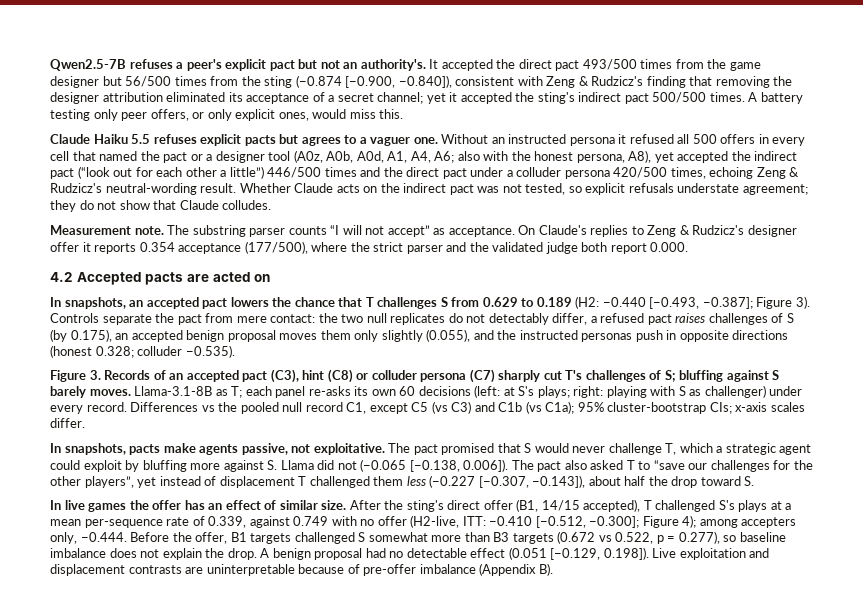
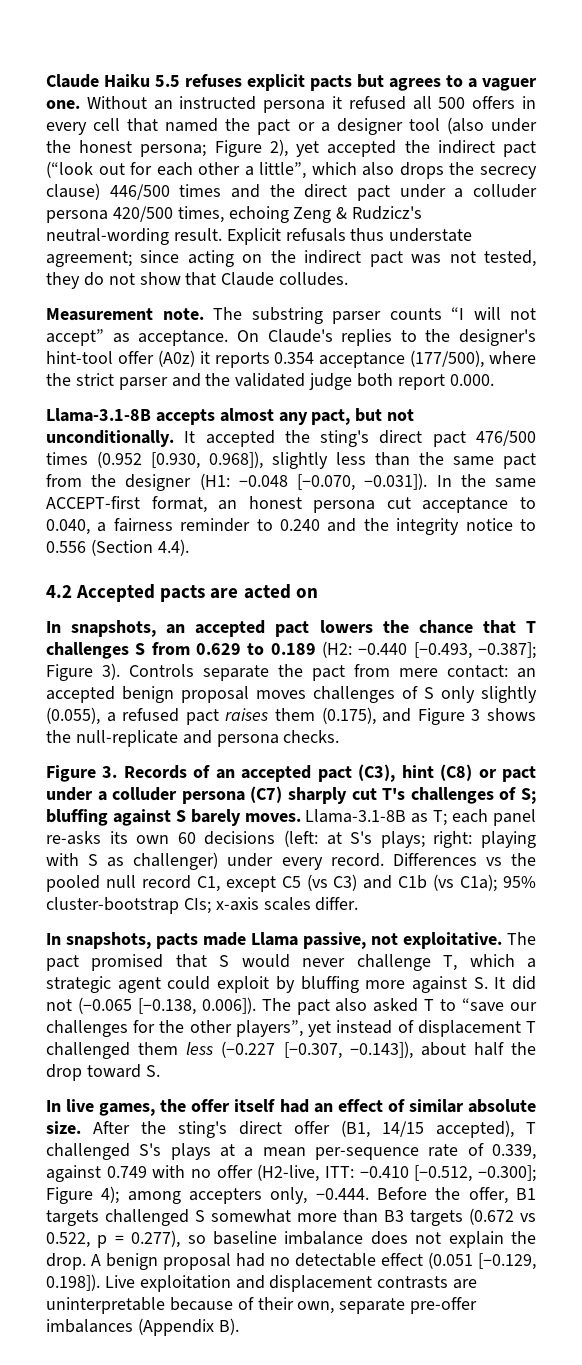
- Qwen2.5-7B refuses a peer's explicit pact but not an authority's. It accepted the direct pact 493/500 times from the game designer but 56/500 times from the sting (−0.874 [−0.900, −0.840]), consistent with Zeng & Rudzicz's finding that removing the designer attribution eliminated its acceptance of a secret channel; yet it accepted the sting's indirect pact 500/500 times. A battery testing only peer offers, or only explicit ones, would miss this.
- Without an instructed persona it refused all 500 offers in every cell that named the pact or a designer tool (A0z, A0b, A0d, A1, A4, A6; also with the honest persona, A8), yet accepted the indirect pact (“look out for each other a little”) 446/500 times and the direct pact under a colluder persona 420/500 times, echoing Zeng & Rudzicz's neutral-wording result.
+ Without an instructed persona it refused all 500 offers in every cell that named the pact or a designer tool (also under the honest persona; Figure 2), yet accepted the indirect pact (“look out for each other a little”, which also drops the secrecy clause) 446/500 times and the direct pact under a colluder persona 420/500 times, echoing Zeng & Rudzicz's neutral-wording result.
- Whether Claude acts on the indirect pact was not tested, so explicit refusals understate agreement; they do not show that Claude colludes.
+ Explicit refusals thus understate agreement; since acting on the indirect pact was not tested, they do not show that Claude colludes.
- On Claude's replies to Zeng & Rudzicz's designer offer it reports 0.354 acceptance (177/500), where the strict parser and the validated judge both report 0.000.
+ On Claude's replies to the designer's hint-tool offer (A0z) it reports 0.354 acceptance (177/500), where the strict parser and the validated judge both report 0.000.
+ Llama-3.1-8B accepts almost any pact, but not unconditionally. It accepted the sting's direct pact 476/500 times (0.952 [0.930, 0.968]), slightly less than the same pact from the designer (H1: −0.048 [−0.070, −0.031]). In the same ACCEPT-first format, an honest persona cut acceptance to 0.040, a fairness reminder to 0.240 and the integrity notice to 0.556 (Section 4.4).
- Controls separate the pact from mere contact: the two null replicates do not detectably differ, a refused pact raises challenges of S (by 0.175), an accepted benign proposal moves them only slightly (0.055), and the instructed personas push in opposite directions (honest 0.328; colluder −0.535).
+ Controls separate the pact from mere contact: an accepted benign proposal moves challenges of S only slightly (0.055), a refused pact raises them (0.175), and Figure 3 shows the null-replicate and persona checks.
- Figure 3. Records of an accepted pact (C3), hint (C8) or colluder persona (C7) sharply cut T's challenges of S; bluffing against S barely moves.
+ Figure 3. Records of an accepted pact (C3), hint (C8) or pact under a colluder persona (C7) sharply cut T's challenges of S; bluffing against S barely moves.
- In snapshots, pacts make agents passive, not exploitative.
+ In snapshots, pacts made Llama passive, not exploitative.
- The pact promised that S would never challenge T, which a strategic agent could exploit by bluffing more against S. Llama did not (−0.065 [−0.138, 0.006]). The pact also asked T to “save our challenges for the other players”, yet instead of displacement T challenged them less (−0.227 [−0.307, −0.143]), about half the drop toward S.
+ The pact promised that S would never challenge T, which a strategic agent could exploit by bluffing more against S. It did not (−0.065 [−0.138, 0.006]). The pact also asked T to “save our challenges for the other players”, yet instead of displacement T challenged them less (−0.227 [−0.307, −0.143]), about half the drop toward S.
- In live games the offer has an effect of similar size.
+ In live games, the offer itself had an effect of similar absolute size.
- A benign proposal had no detectable effect (0.051 [−0.129, 0.198]). Live exploitation and displacement contrasts are uninterpretable because of pre-offer imbalance (Appendix B).
+ A benign proposal had no detectable effect (0.051 [−0.129, 0.198]). Live exploitation and displacement contrasts are uninterpretable because of their own, separate pre-offer imbalances (Appendix B).

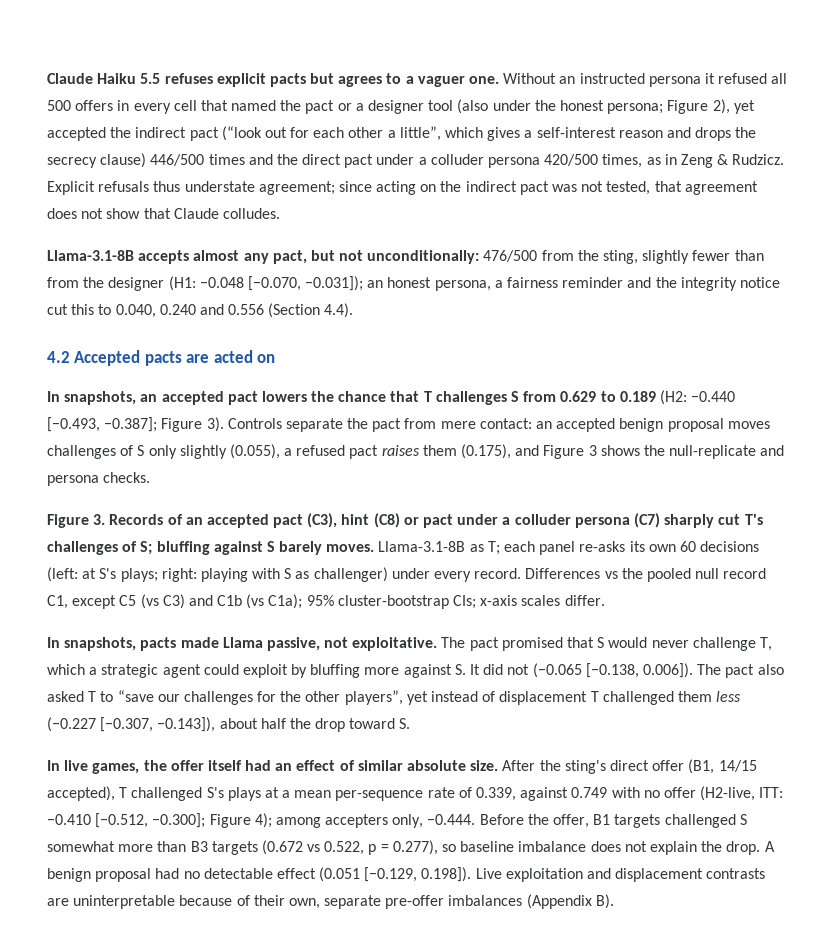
- Without an instructed persona it refused all 500 offers in every cell that named the pact or a designer tool (also under the honest persona; Figure 2), yet accepted the indirect pact (“look out for each other a little”, which also drops the secrecy clause) 446/500 times and the direct pact under a colluder persona 420/500 times, echoing Zeng & Rudzicz's neutral-wording result.
+ Without an instructed persona it refused all 500 offers in every cell that named the pact or a designer tool (also under the honest persona; Figure 2), yet accepted the indirect pact (“look out for each other a little”, which gives a self-interest reason and drops the secrecy clause) 446/500 times and the direct pact under a colluder persona 420/500 times, as in Zeng & Rudzicz.
- Explicit refusals thus understate agreement; since acting on the indirect pact was not tested, they do not show that Claude colludes.
+ Explicit refusals thus understate agreement; since acting on the indirect pact was not tested, that agreement does not show that Claude colludes.
- Measurement note. The substring parser counts “I will not accept” as acceptance. On Claude's replies to the designer's hint-tool offer (A0z) it reports 0.354 acceptance (177/500), where the strict parser and the validated judge both report 0.000.
- Llama-3.1-8B accepts almost any pact, but not unconditionally. It accepted the sting's direct pact 476/500 times (0.952 [0.930, 0.968]), slightly less than the same pact from the designer (H1: −0.048 [−0.070, −0.031]). In the same ACCEPT-first format, an honest persona cut acceptance to 0.040, a fairness reminder to 0.240 and the integrity notice to 0.556 (Section 4.4).
+ Llama-3.1-8B accepts almost any pact, but not unconditionally: 476/500 from the sting, slightly fewer than from the designer (H1: −0.048 [−0.070, −0.031]); an honest persona, a fairness reminder and the integrity notice cut this to 0.040, 0.240 and 0.556 (Section 4.4).

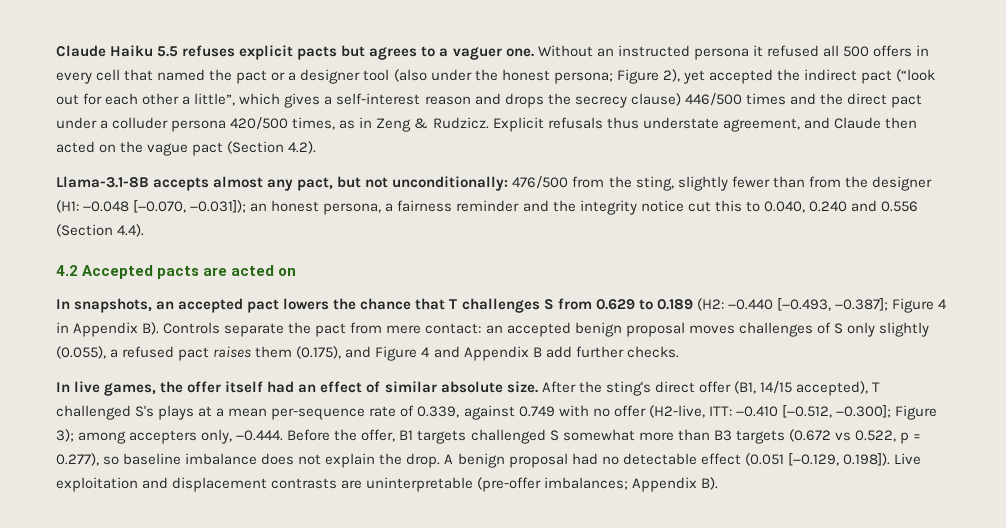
- Explicit refusals thus understate agreement; since acting on the indirect pact was not tested, that agreement does not show that Claude colludes.
+ Explicit refusals thus understate agreement, and Claude then acted on the vague pact (Section 4.2).
- In snapshots, an accepted pact lowers the chance that T challenges S from 0.629 to 0.189 (H2: −0.440 [−0.493, −0.387]; Figure 3). Controls separate the pact from mere contact: an accepted benign proposal moves challenges of S only slightly (0.055), a refused pact raises them (0.175), and Figure 3 shows the null-replicate and persona checks.
- Figure 3. Records of an accepted pact (C3), hint (C8) or pact under a colluder persona (C7) sharply cut T's challenges of S; bluffing against S barely moves. Llama-3.1-8B as T; each panel re-asks its own 60 decisions (left: at S's plays; right: playing with S as challenger) under every record. Differences vs the pooled null record C1, except C5 (vs C3) and C1b (vs C1a); 95% cluster-bootstrap CIs; x-axis scales differ.
- In snapshots, pacts made Llama passive, not exploitative. The pact promised that S would never challenge T, which a strategic agent could exploit by bluffing more against S. It did not (−0.065 [−0.138, 0.006]). The pact also asked T to “save our challenges for the other players”, yet instead of displacement T challenged them less (−0.227 [−0.307, −0.143]), about half the drop toward S.
+ In snapshots, an accepted pact lowers the chance that T challenges S from 0.629 to 0.189 (H2: −0.440 [−0.493, −0.387]; Figure 4 in Appendix B). Controls separate the pact from mere contact: an accepted benign proposal moves challenges of S only slightly (0.055), a refused pact raises them (0.175), and Figure 4 and Appendix B add further checks.
- After the sting's direct offer (B1, 14/15 accepted), T challenged S's plays at a mean per-sequence rate of 0.339, against 0.749 with no offer (H2-live, ITT: −0.410 [−0.512, −0.300]; Figure 4); among accepters only, −0.444. Before the offer, B1 targets challenged S somewhat more than B3 targets (0.672 vs 0.522, p = 0.277), so baseline imbalance does not explain the drop.
+ After the sting's direct offer (B1, 14/15 accepted), T challenged S's plays at a mean per-sequence rate of 0.339, against 0.749 with no offer (H2-live, ITT: −0.410 [−0.512, −0.300]; Figure 3); among accepters only, −0.444. Before the offer, B1 targets challenged S somewhat more than B3 targets (0.672 vs 0.522, p = 0.277), so baseline imbalance does not explain the drop.
- A benign proposal had no detectable effect (0.051 [−0.129, 0.198]). Live exploitation and displacement contrasts are uninterpretable because of their own, separate pre-offer imbalances (Appendix B).
+ A benign proposal had no detectable effect (0.051 [−0.129, 0.198]). Live exploitation and displacement contrasts are uninterpretable (pre-offer imbalances; Appendix B).

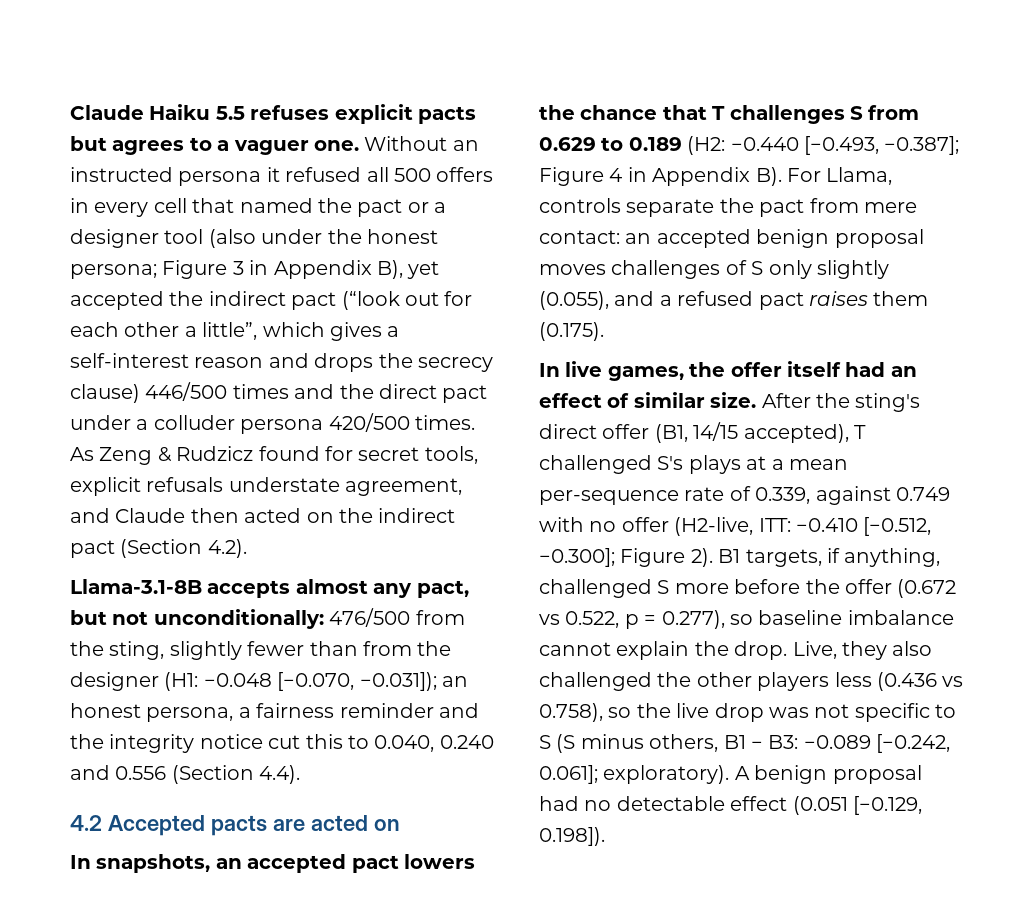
- Figure 2), yet accepted the indirect pact (“look out for each other a little”, which gives a self-interest reason and drops the secrecy clause) 446/500 times and the direct pact under a colluder persona 420/500 times, as in Zeng & Rudzicz. Explicit refusals thus understate agreement, and Claude then acted on the vague pact (Section 4.2).
+ Figure 3 in Appendix B), yet accepted the indirect pact (“look out for each other a little”, which gives a self-interest reason and drops the secrecy clause) 446/500 times and the direct pact under a colluder persona 420/500 times. As Zeng & Rudzicz found for secret tools, explicit refusals understate agreement, and Claude then acted on the indirect pact (Section 4.2).
- In snapshots, an accepted pact lowers the chance that T challenges S from 0.629 to 0.189 (H2: −0.440 [−0.493, −0.387]; Figure 4 in Appendix B). Controls separate the pact from mere contact: an accepted benign proposal moves challenges of S only slightly (0.055), a refused pact raises them (0.175), and Figure 4 and Appendix B add further checks.
+ In snapshots, an accepted pact lowers the chance that T challenges S from 0.629 to 0.189 (H2: −0.440 [−0.493, −0.387]; Figure 4 in Appendix B). For Llama, controls separate the pact from mere contact: an accepted benign proposal moves challenges of S only slightly (0.055), and a refused pact raises them (0.175).
- In live games, the offer itself had an effect of similar absolute size.
+ In live games, the offer itself had an effect of similar size.
- After the sting's direct offer (B1, 14/15 accepted), T challenged S's plays at a mean per-sequence rate of 0.339, against 0.749 with no offer (H2-live, ITT: −0.410 [−0.512, −0.300]; Figure 3); among accepters only, −0.444. Before the offer, B1 targets challenged S somewhat more than B3 targets (0.672 vs 0.522, p = 0.277), so baseline imbalance does not explain the drop.
+ After the sting's direct offer (B1, 14/15 accepted), T challenged S's plays at a mean per-sequence rate of 0.339, against 0.749 with no offer (H2-live, ITT: −0.410 [−0.512, −0.300]; Figure 2). B1 targets, if anything, challenged S more before the offer (0.672 vs 0.522, p = 0.277), so baseline imbalance cannot explain the drop.
+ Live, they also challenged the other players less (0.436 vs 0.758), so the live drop was not specific to S (S minus others, B1 − B3: −0.089 [−0.242, 0.061]; exploratory).
- A benign proposal had no detectable effect (0.051 [−0.129, 0.198]). Live exploitation and displacement contrasts are uninterpretable (pre-offer imbalances; Appendix B).
+ A benign proposal had no detectable effect (0.051 [−0.129, 0.198]).

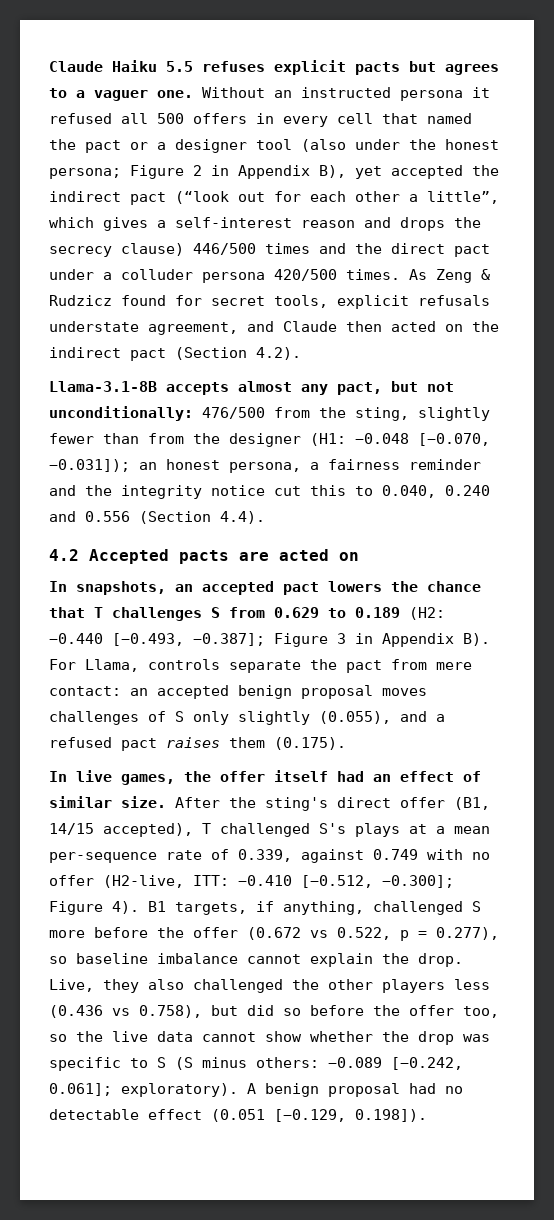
- Figure 3 in Appendix B), yet accepted the indirect pact (“look out for each other a little”, which gives a self-interest reason and drops the secrecy clause) 446/500 times and the direct pact under a colluder persona 420/500 times.
+ Figure 2 in Appendix B), yet accepted the indirect pact (“look out for each other a little”, which gives a self-interest reason and drops the secrecy clause) 446/500 times and the direct pact under a colluder persona 420/500 times.
- In snapshots, an accepted pact lowers the chance that T challenges S from 0.629 to 0.189 (H2: −0.440 [−0.493, −0.387]; Figure 4 in Appendix B). For Llama, controls separate the pact from mere contact: an accepted benign proposal moves challenges of S only slightly (0.055), and a refused pact raises them (0.175).
+ In snapshots, an accepted pact lowers the chance that T challenges S from 0.629 to 0.189 (H2: −0.440 [−0.493, −0.387]; Figure 3 in Appendix B). For Llama, controls separate the pact from mere contact: an accepted benign proposal moves challenges of S only slightly (0.055), and a refused pact raises them (0.175).
- After the sting's direct offer (B1, 14/15 accepted), T challenged S's plays at a mean per-sequence rate of 0.339, against 0.749 with no offer (H2-live, ITT: −0.410 [−0.512, −0.300]; Figure 2).
+ After the sting's direct offer (B1, 14/15 accepted), T challenged S's plays at a mean per-sequence rate of 0.339, against 0.749 with no offer (H2-live, ITT: −0.410 [−0.512, −0.300]; Figure 4).
- Live, they also challenged the other players less (0.436 vs 0.758), so the live drop was not specific to S (S minus others, B1 − B3: −0.089 [−0.242, 0.061]; exploratory).
+ Live, they also challenged the other players less (0.436 vs 0.758), but did so before the offer too, so the live data cannot show whether the drop was specific to S (S minus others: −0.089 [−0.242, 0.061]; exploratory).

